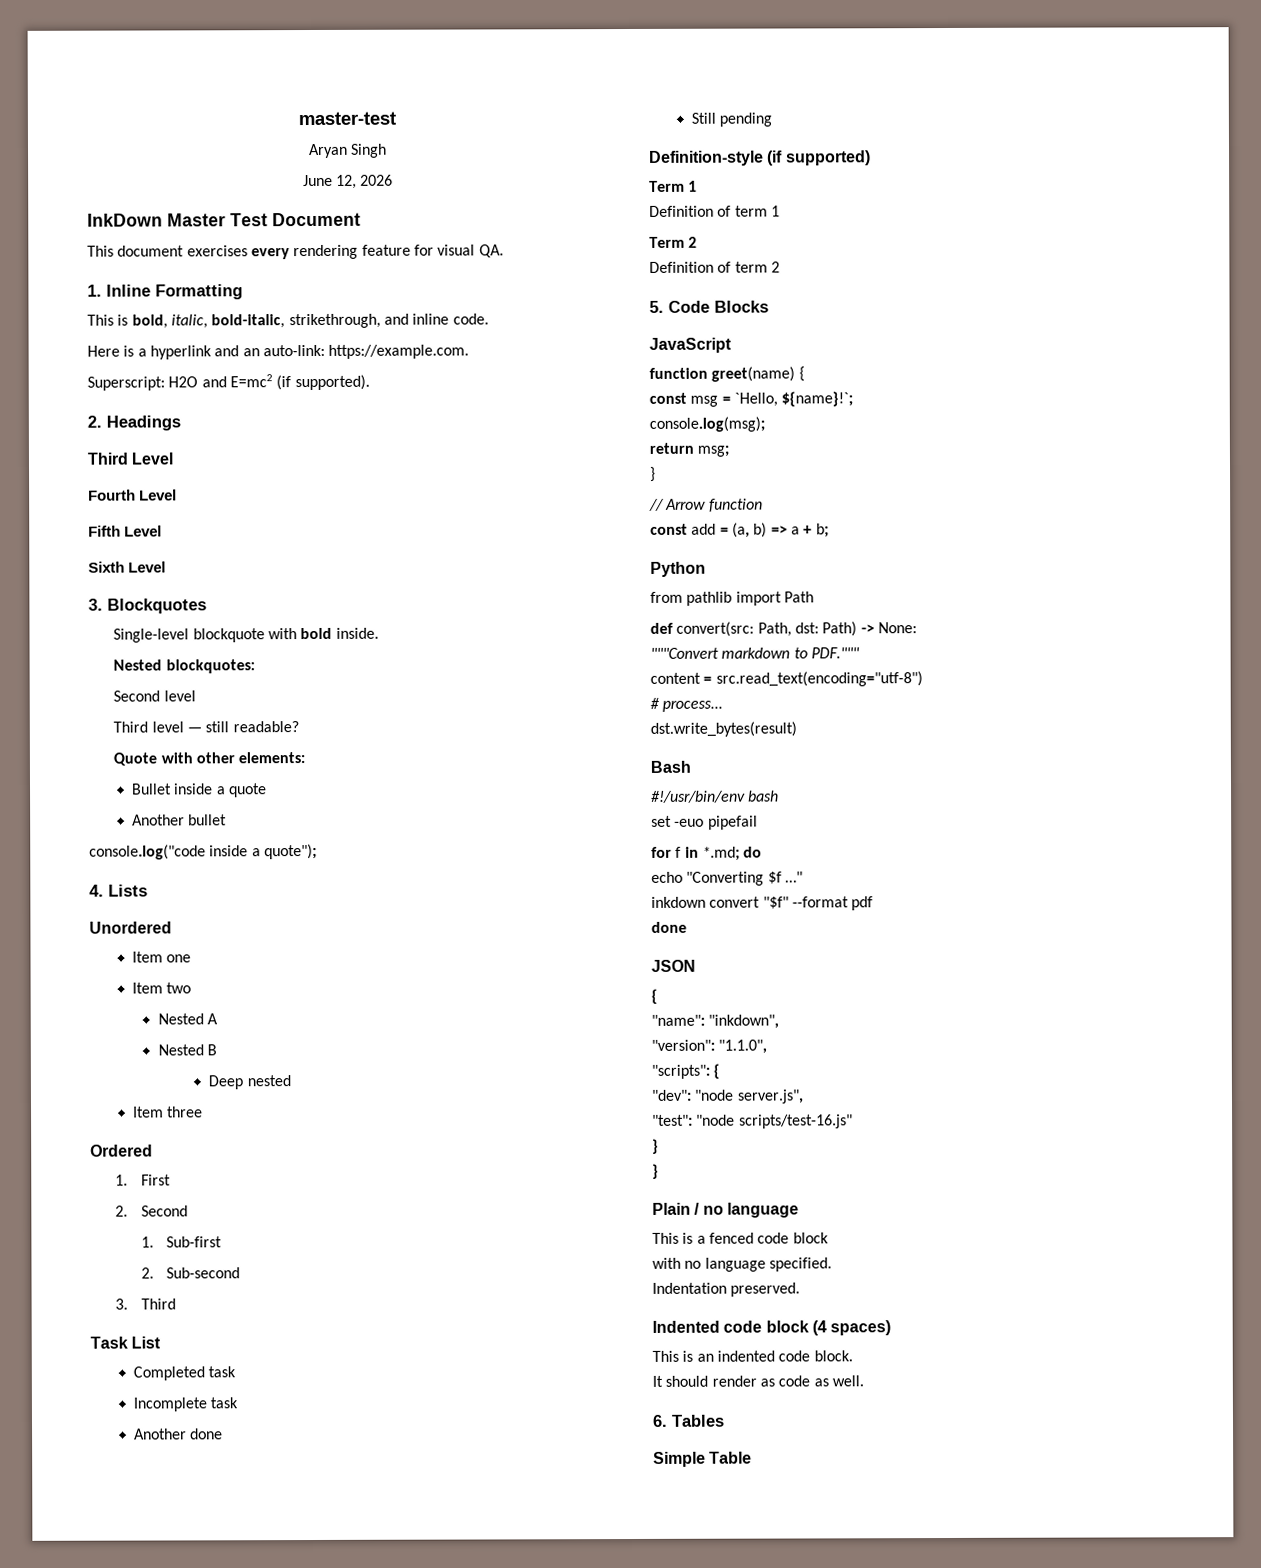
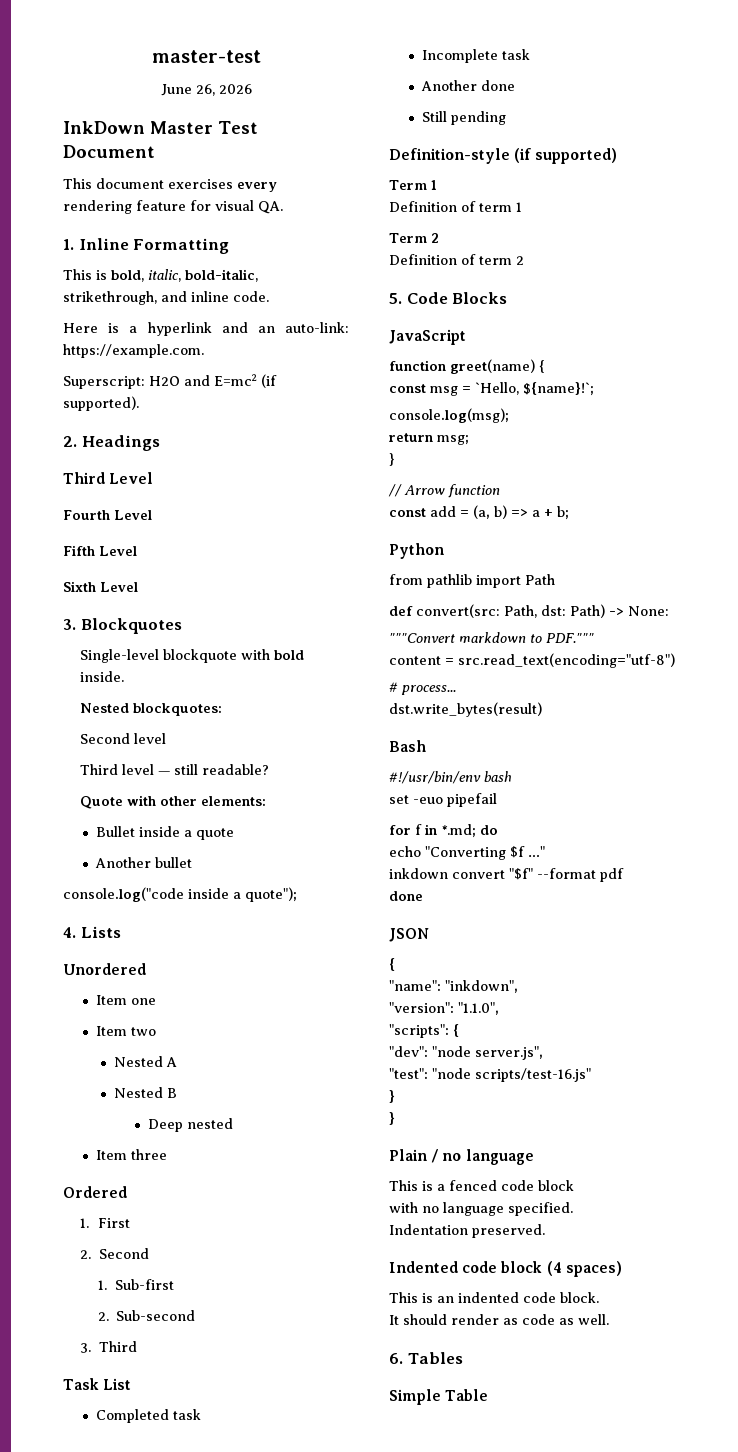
- Aryan Singh
- June 12, 2026
+ June 26, 2026

